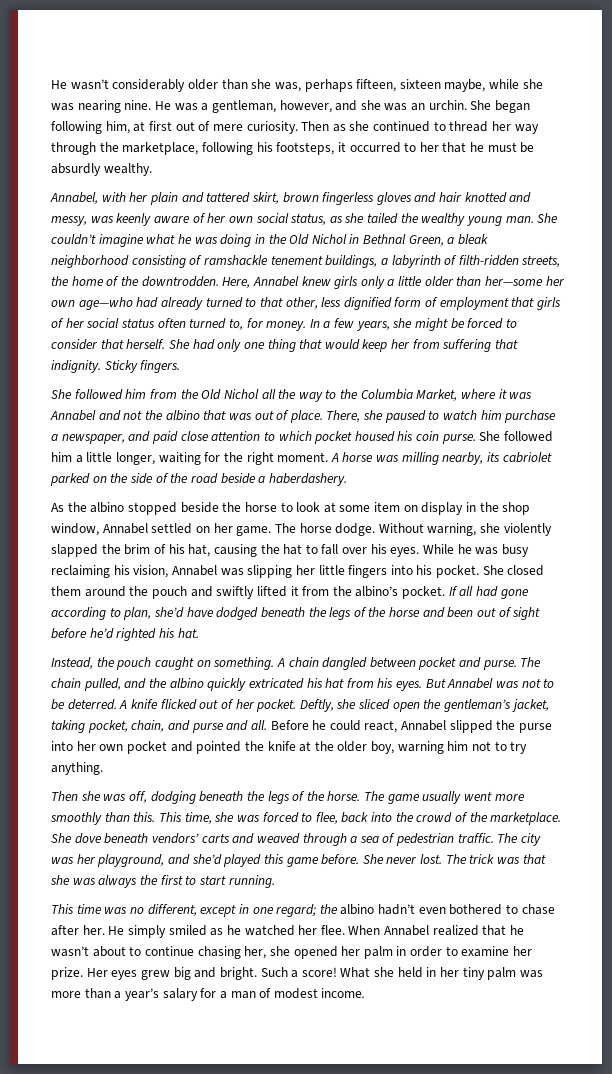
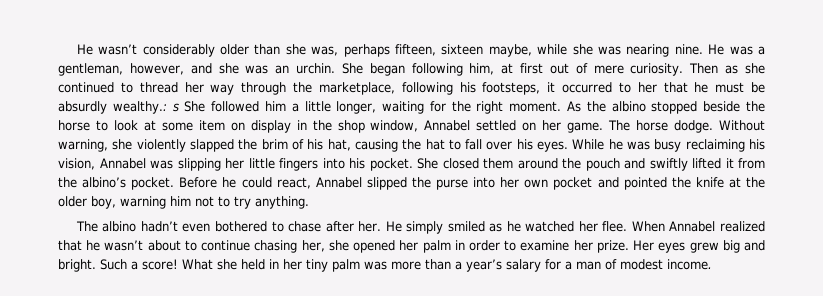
- Then as she continued to thread her way through the marketplace, following his footsteps, it occurred to her that he must be absurdly wealthy.
- Annabel, with her plain and tattered skirt, brown fingerless gloves and hair knotted and messy, was keenly aware of her own social status, as she tailed the wealthy young man. She couldn’t imagine what he was doing in the Old Nichol in Bethnal Green, a bleak neighborhood consisting of ramshackle tenement buildings, a labyrinth of filth-ridden streets, the home of the downtrodden. Here, Annabel knew girls only a little older than her—some her own age—who had already turned to that other, less dignified form of employment that girls of her social status often turned to, for money. In a few years, she might be forced to consider that herself. She had only one thing that would keep her from suffering that indignity. Sticky fingers.
- She followed him from the Old Nichol all the way to the Columbia Market, where it was Annabel and not the albino that was out of place. There, she paused to watch him purchase a newspaper, and paid close attention to which pocket housed his coin purse. She followed him a little longer, waiting for the right moment. A horse was milling nearby, its cabriolet parked on the side of the road beside a haberdashery.
- As the albino stopped beside the horse to look at some item on display in the shop window, Annabel settled on her game.
+ Then as she continued to thread her way through the marketplace, following his footsteps, it occurred to her that he must be absurdly wealthy.: s She followed him a little longer, waiting for the right moment. As the albino stopped beside the horse to look at some item on display in the shop window, Annabel settled on her game.
- If all had gone according to plan, she’d have dodged beneath the legs of the horse and been out of sight before he’d righted his hat.
- Instead, the pouch caught on something. A chain dangled between pocket and purse. The chain pulled, and the albino quickly extricated his hat from his eyes. But Annabel was not to be deterred. A knife flicked out of her pocket. Deftly, she sliced open the gentleman’s jacket, taking pocket, chain, and purse and all.
- Then she was off, dodging beneath the legs of the horse. The game usually went more smoothly than this. This time, she was forced to flee, back into the crowd of the marketplace. She dove beneath vendors’ carts and weaved through a sea of pedestrian traffic. The city was her playground, and she’d played this game before. She never lost. The trick was that she was always the first to start running.
- This time was no different, except in one regard; the albino hadn’t even bothered to chase after her.
+ The albino hadn’t even bothered to chase after her.

